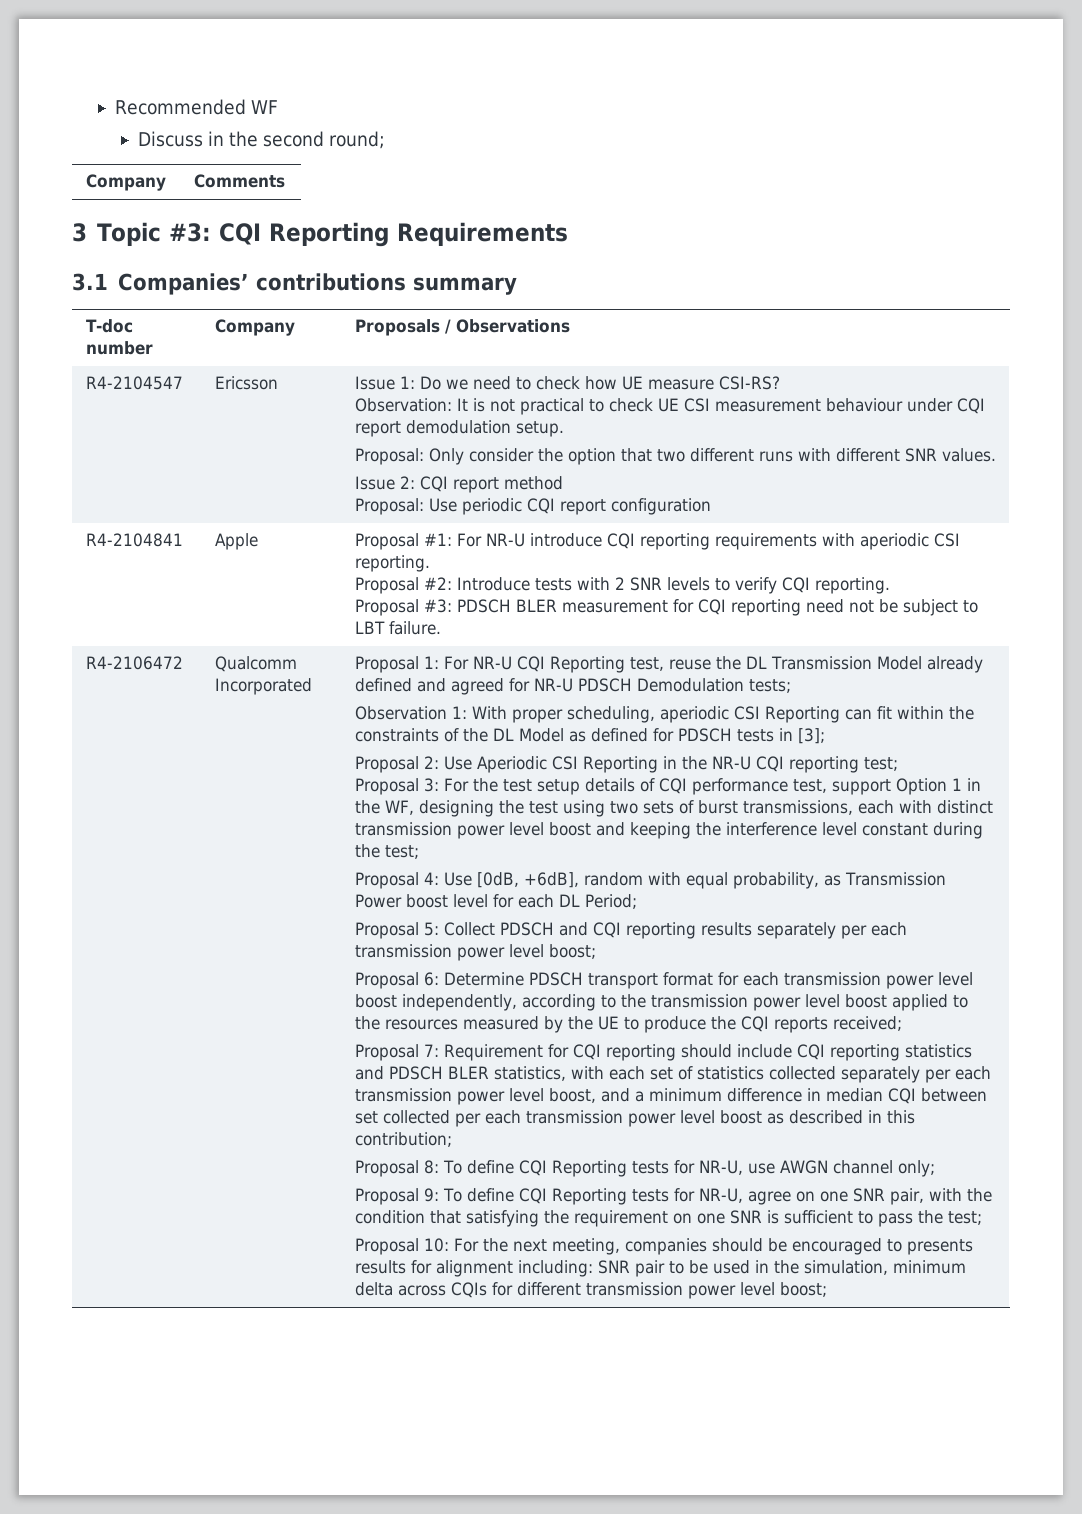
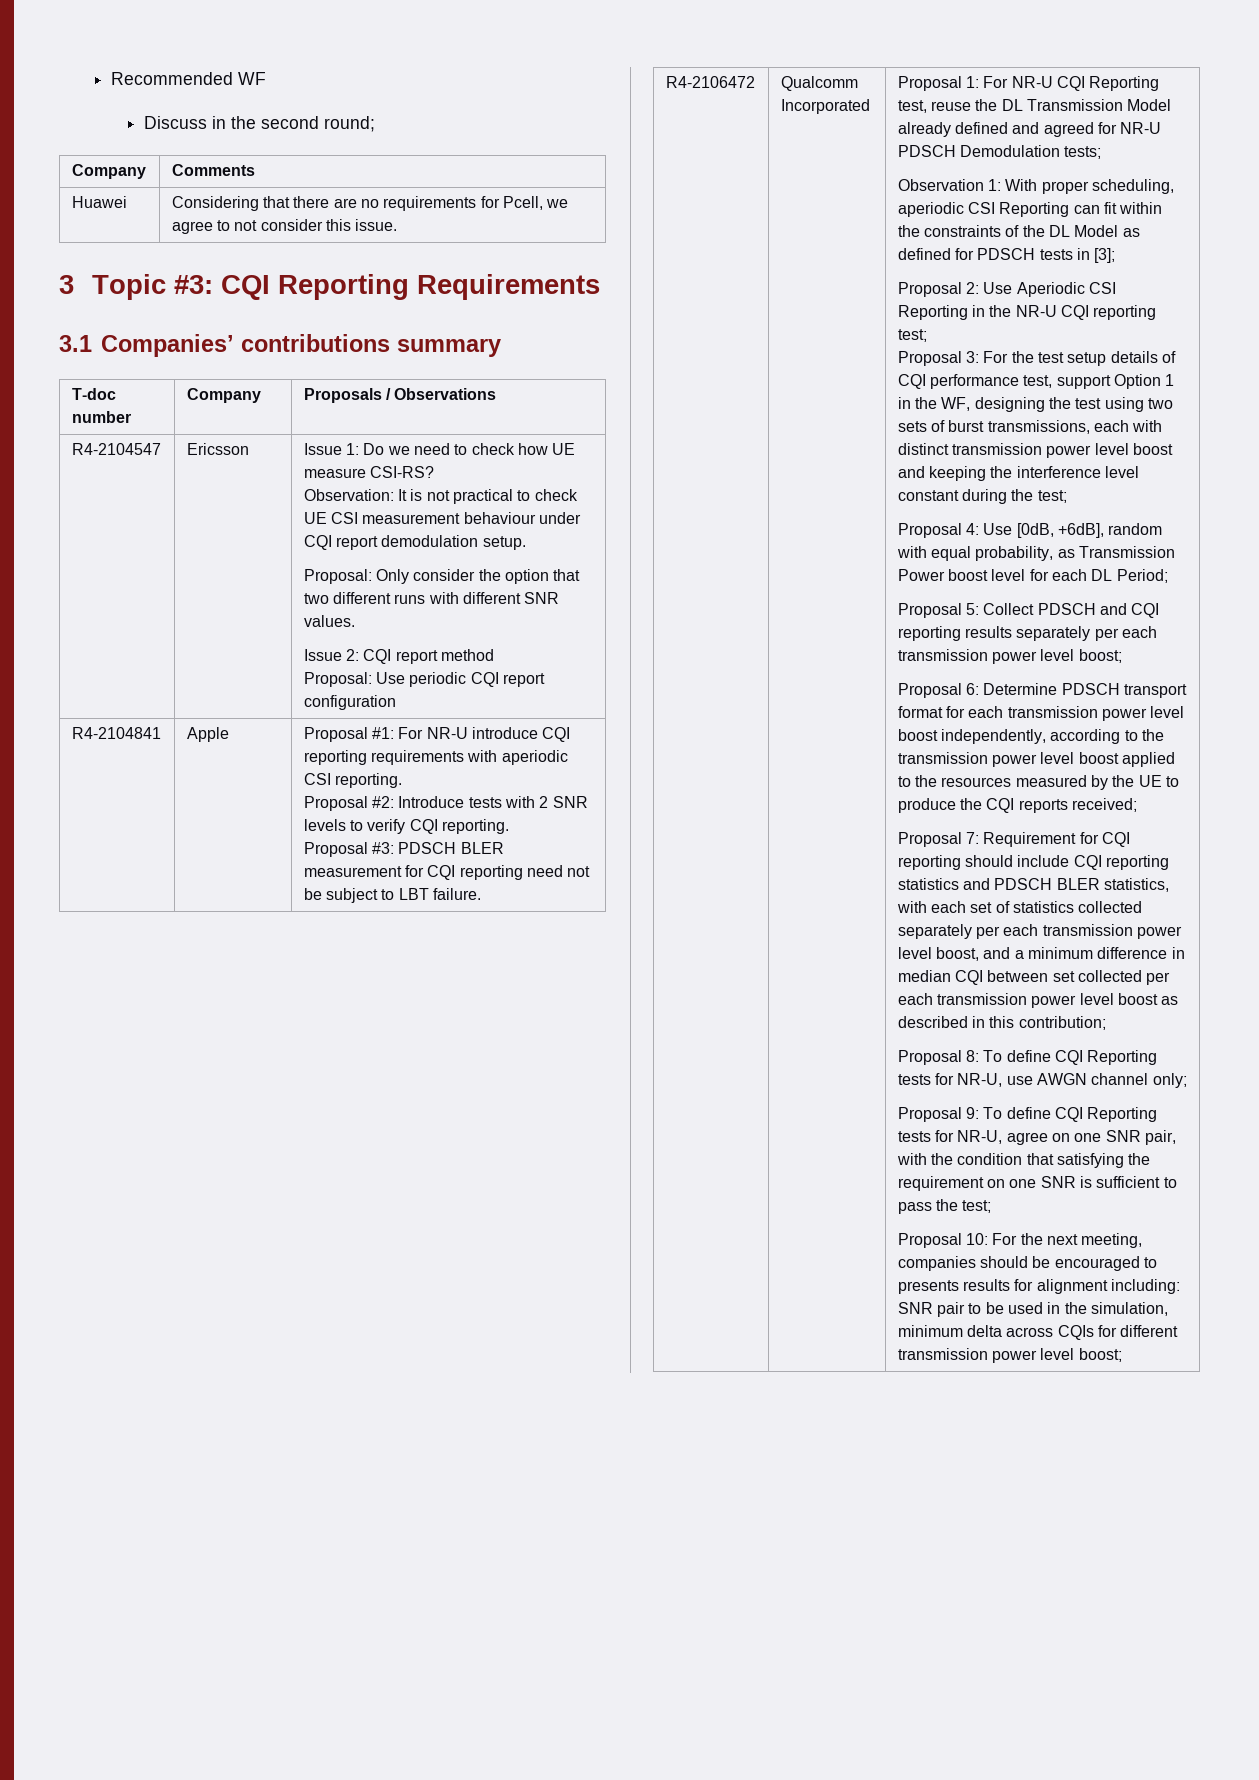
+ Huawei | Considering that there are no requirements for Pcell, we agree to not consider this issue.

